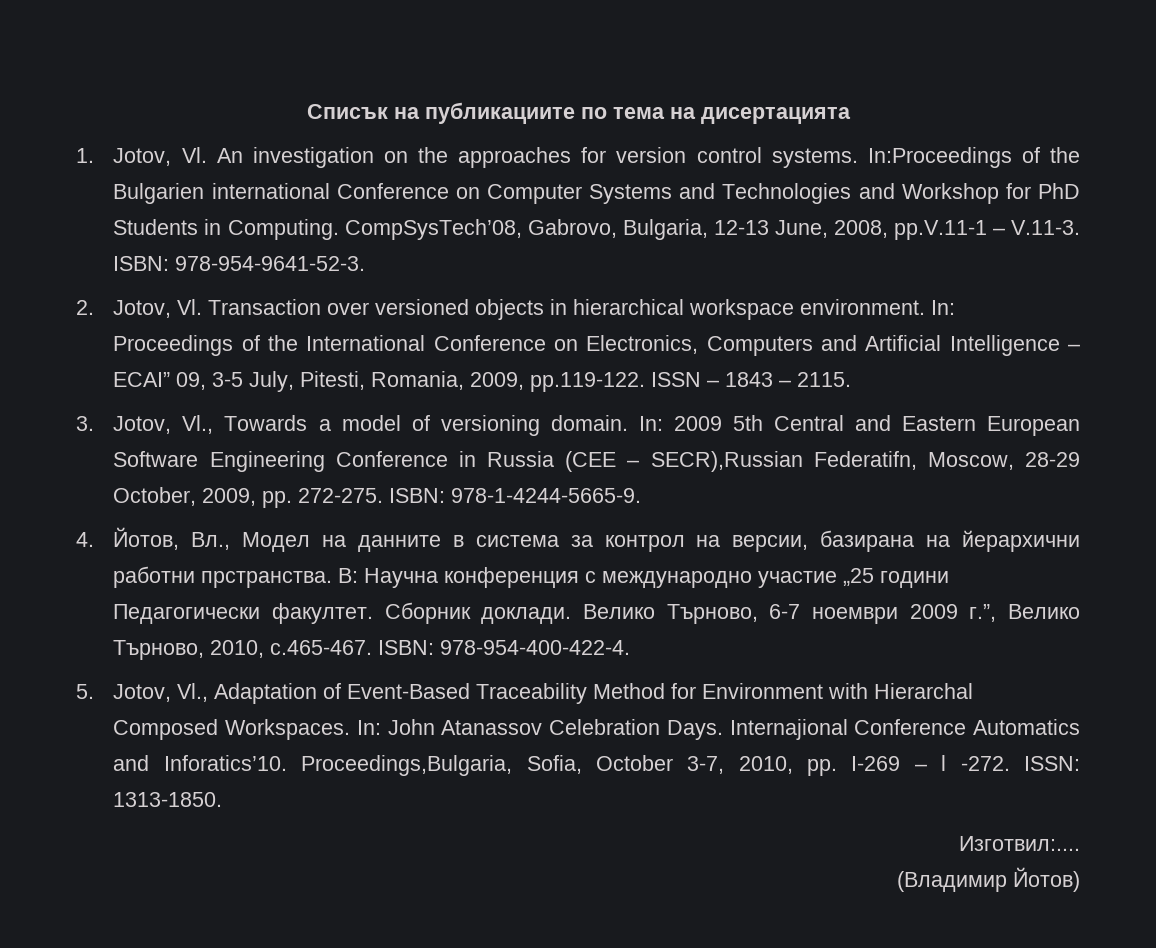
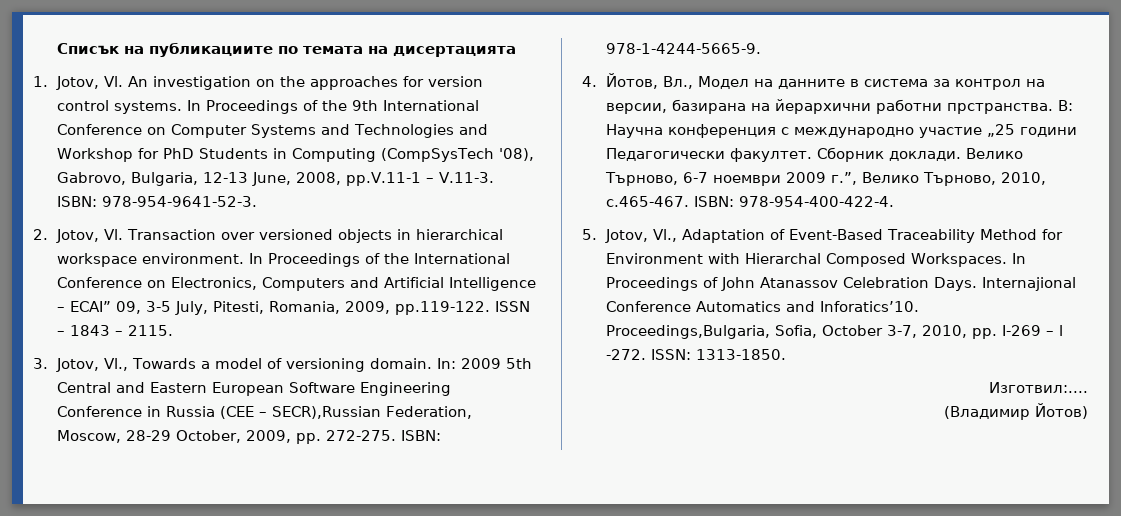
- Списък на публикациите по тема на дисертацията
+ Списък на публикациите по темата на дисертацията
- In:Proceedings of the Bulgarien international Conference on Computer Systems and Technologies and Workshop for PhD Students in Computing. CompSysTech’08, Gabrovo, Bulgaria, 12-13 June, 2008, pp.V.11-1 – V.11-3. ISBN: 978-954-9641-52-3.
+ In Proceedings of the 9th International Conference on Computer Systems and Technologies and Workshop for PhD Students in Computing (CompSysTech '08), Gabrovo, Bulgaria, 12-13 June, 2008, pp.V.11-1 – V.11-3. ISBN: 978-954-9641-52-3.
- In: Proceedings of the International Conference on Electronics, Computers and Artificial Intelligence – ECAI” 09, 3-5 July, Pitesti, Romania, 2009, pp.119-122. ISSN – 1843 – 2115.
+ In Proceedings of the International Conference on Electronics, Computers and Artificial Intelligence – ECAI” 09, 3-5 July, Pitesti, Romania, 2009, pp.119-122. ISSN – 1843 – 2115.
- In: 2009 5th Central and Eastern European Software Engineering Conference in Russia (CEE – SECR),Russian Federatifn, Moscow, 28-29 October, 2009, pp. 272-275.
+ In: 2009 5th Central and Eastern European Software Engineering Conference in Russia (CEE – SECR),Russian Federation, Moscow, 28-29 October, 2009, pp. 272-275.
- In: John Atanassov Celebration Days.
+ In Proceedings of John Atanassov Celebration Days.

